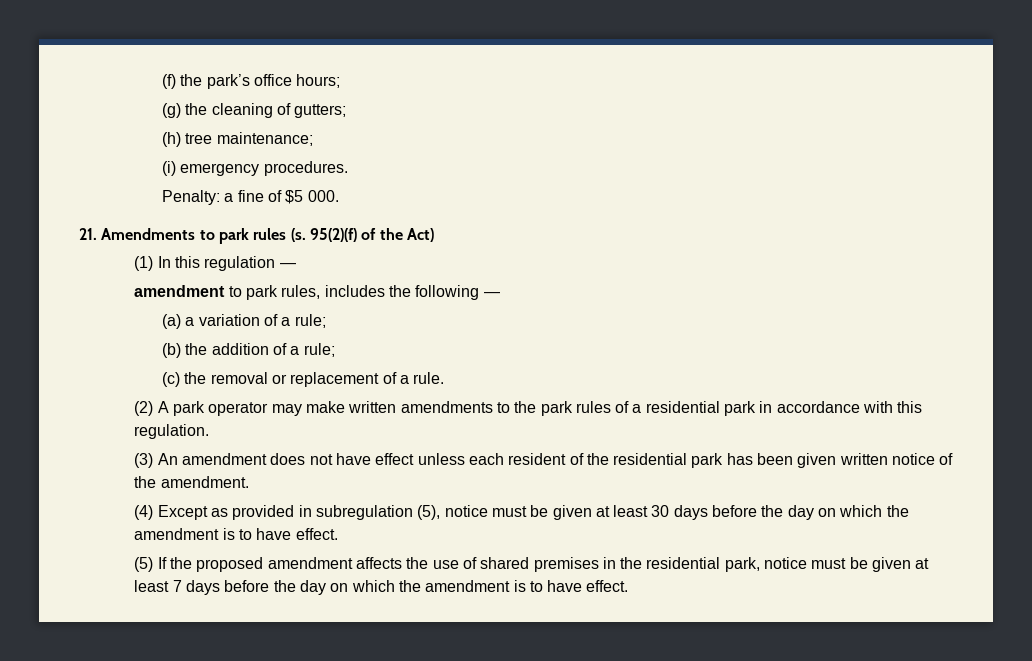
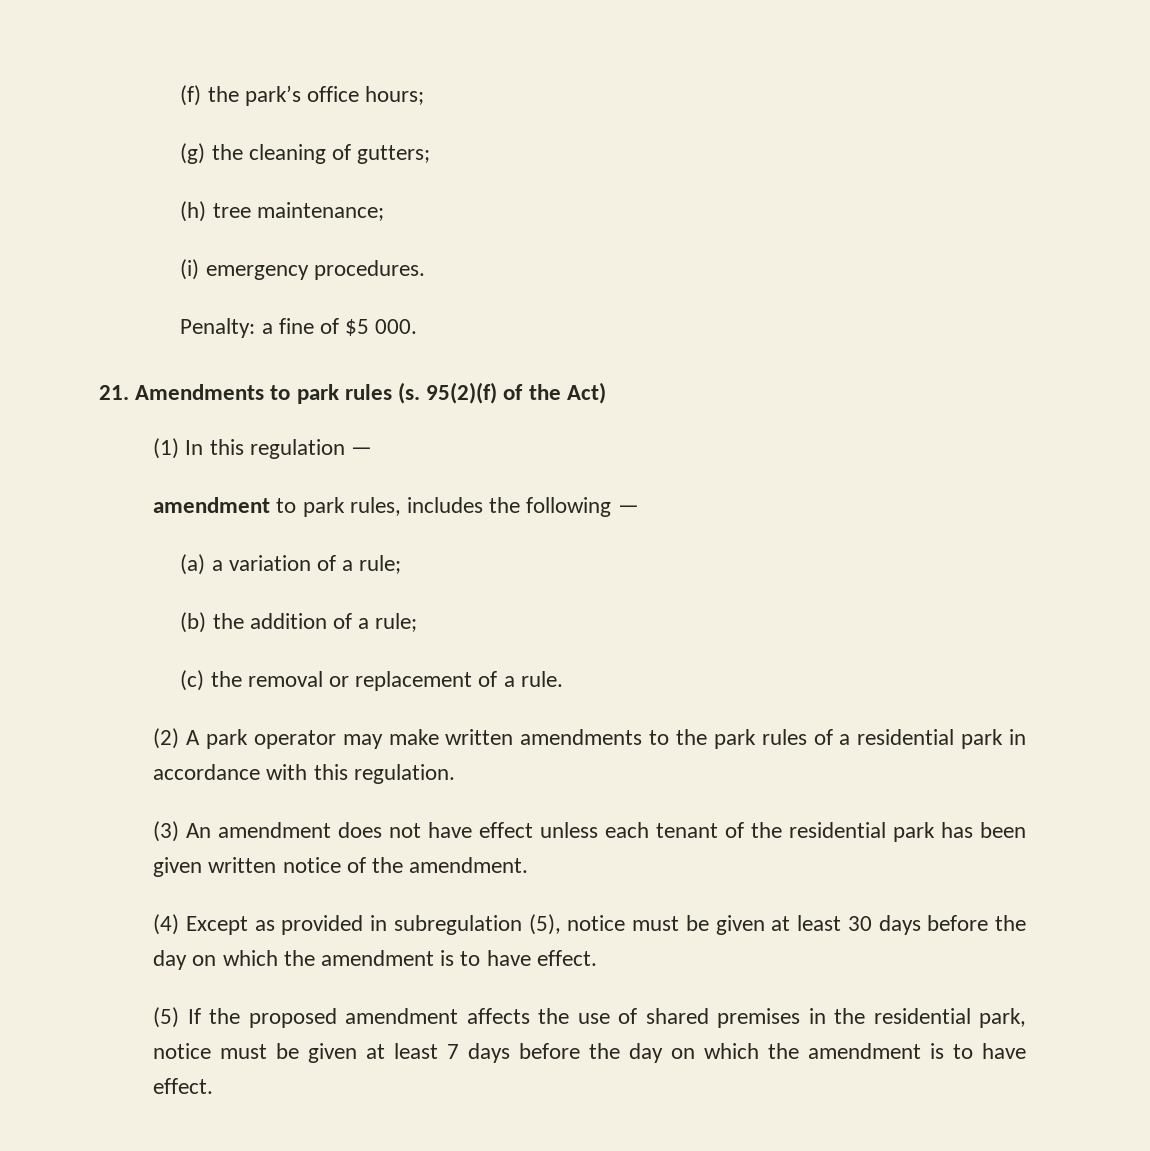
- (3) An amendment does not have effect unless each resident of the residential park has been given written notice of the amendment.
+ (3) An amendment does not have effect unless each tenant of the residential park has been given written notice of the amendment.

